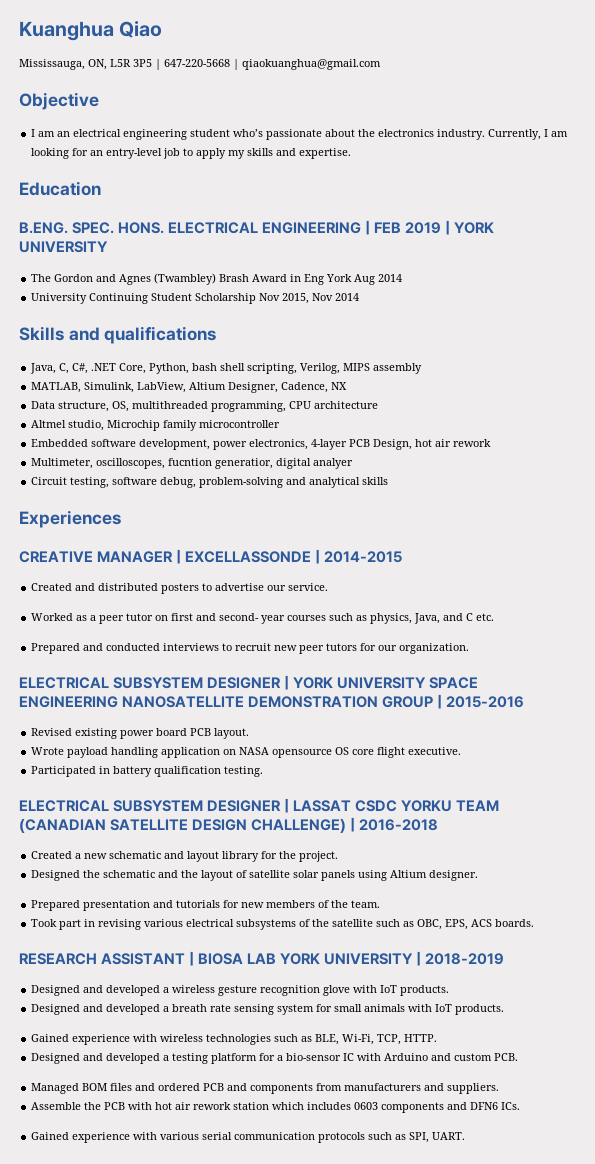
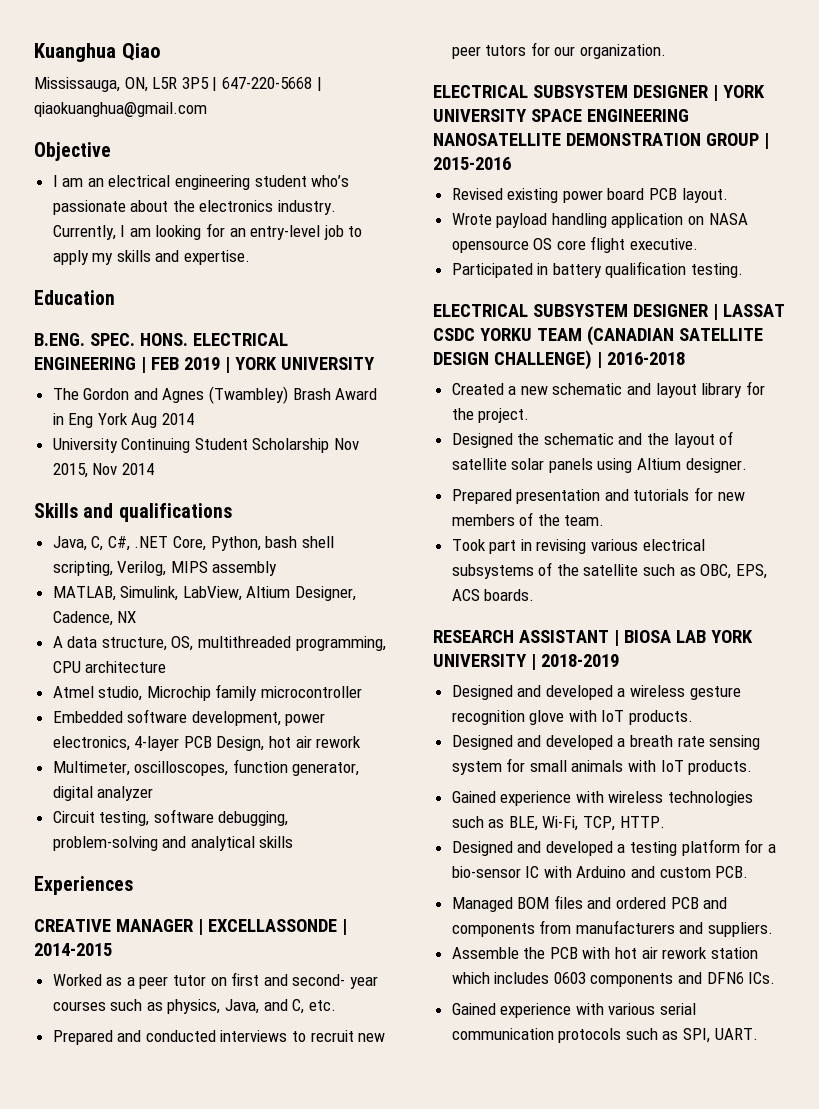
- Data structure, OS, multithreaded programming, CPU architecture
+ A data structure, OS, multithreaded programming, CPU architecture
- Altmel studio, Microchip family microcontroller
+ Atmel studio, Microchip family microcontroller
- Multimeter, oscilloscopes, fucntion generatior, digital analyer
+ Multimeter, oscilloscopes, function generator, digital analyzer
- Circuit testing, software debug, problem-solving and analytical skills
+ Circuit testing, software debugging, problem-solving and analytical skills
- Created and distributed posters to advertise our service.
- Worked as a peer tutor on first and second- year courses such as physics, Java, and C etc.
+ Worked as a peer tutor on first and second- year courses such as physics, Java, and C, etc.

